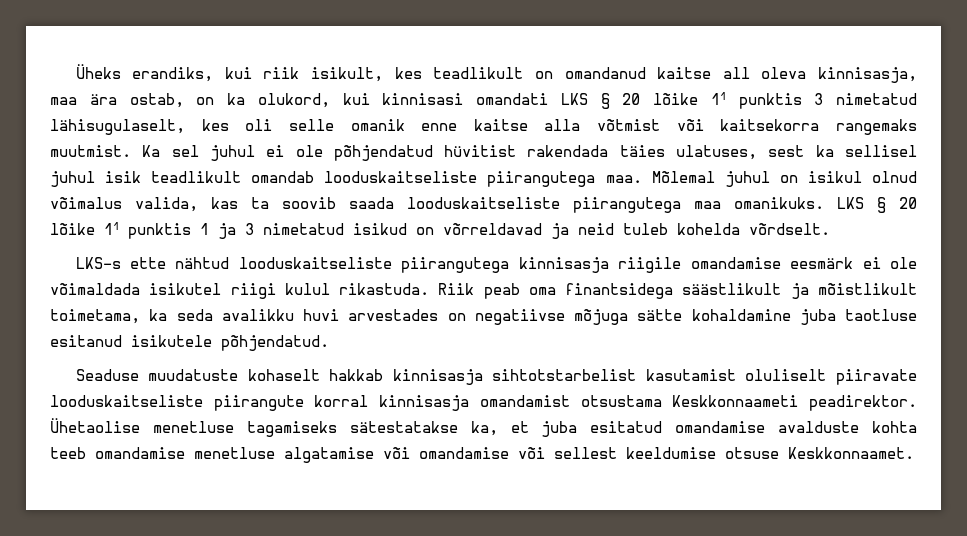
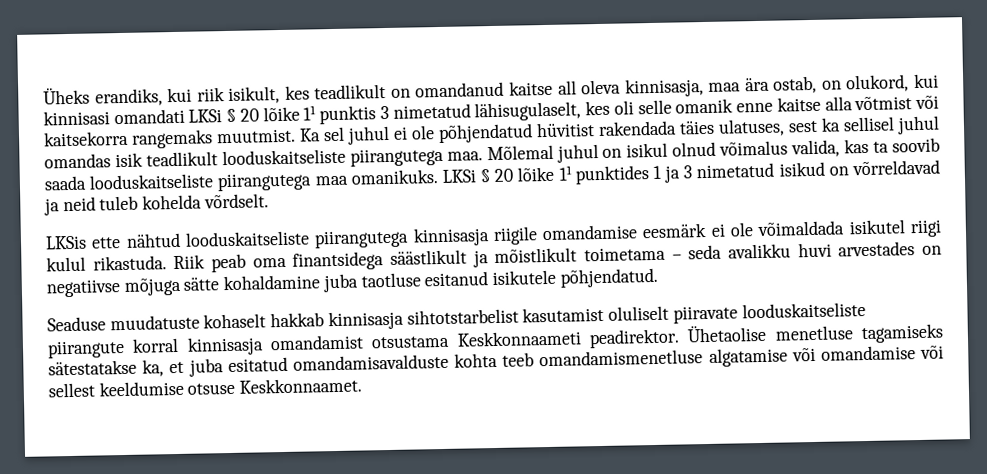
- Üheks erandiks, kui riik isikult, kes teadlikult on omandanud kaitse all oleva kinnisasja, maa ära ostab, on ka olukord, kui kinnisasi omandati LKS § 20 lõike 11 punktis 3 nimetatud lähisugulaselt, kes oli selle omanik enne kaitse alla võtmist või kaitsekorra rangemaks muutmist.
+ Üheks erandiks, kui riik isikult, kes teadlikult on omandanud kaitse all oleva kinnisasja, maa ära ostab, on olukord, kui kinnisasi omandati LKSi § 20 lõike 11 punktis 3 nimetatud lähisugulaselt, kes oli selle omanik enne kaitse alla võtmist või kaitsekorra rangemaks muutmist.
- Ka sel juhul ei ole põhjendatud hüvitist rakendada täies ulatuses, sest ka sellisel juhul isik teadlikult omandab looduskaitseliste piirangutega maa.
+ Ka sel juhul ei ole põhjendatud hüvitist rakendada täies ulatuses, sest ka sellisel juhul omandas isik teadlikult looduskaitseliste piirangutega maa.
- LKS § 20 lõike 11 punktis 1 ja 3 nimetatud isikud on võrreldavad ja neid tuleb kohelda võrdselt.
+ LKSi § 20 lõike 11 punktides 1 ja 3 nimetatud isikud on võrreldavad ja neid tuleb kohelda võrdselt.
- LKS-s ette nähtud looduskaitseliste piirangutega kinnisasja riigile omandamise eesmärk ei ole võimaldada isikutel riigi kulul rikastuda.
+ LKSis ette nähtud looduskaitseliste piirangutega kinnisasja riigile omandamise eesmärk ei ole võimaldada isikutel riigi kulul rikastuda.
- Riik peab oma finantsidega säästlikult ja mõistlikult toimetama, ka seda avalikku huvi arvestades on negatiivse mõjuga sätte kohaldamine juba taotluse esitanud isikutele põhjendatud.
+ Riik peab oma finantsidega säästlikult ja mõistlikult toimetama – seda avalikku huvi arvestades on negatiivse mõjuga sätte kohaldamine juba taotluse esitanud isikutele põhjendatud.
- Ühetaolise menetluse tagamiseks sätestatakse ka, et juba esitatud omandamise avalduste kohta teeb omandamise menetluse algatamise või omandamise või sellest keeldumise otsuse Keskkonnaamet.
+ Ühetaolise menetluse tagamiseks sätestatakse ka, et juba esitatud omandamisavalduste kohta teeb omandamismenetluse algatamise või omandamise või sellest keeldumise otsuse Keskkonnaamet.

